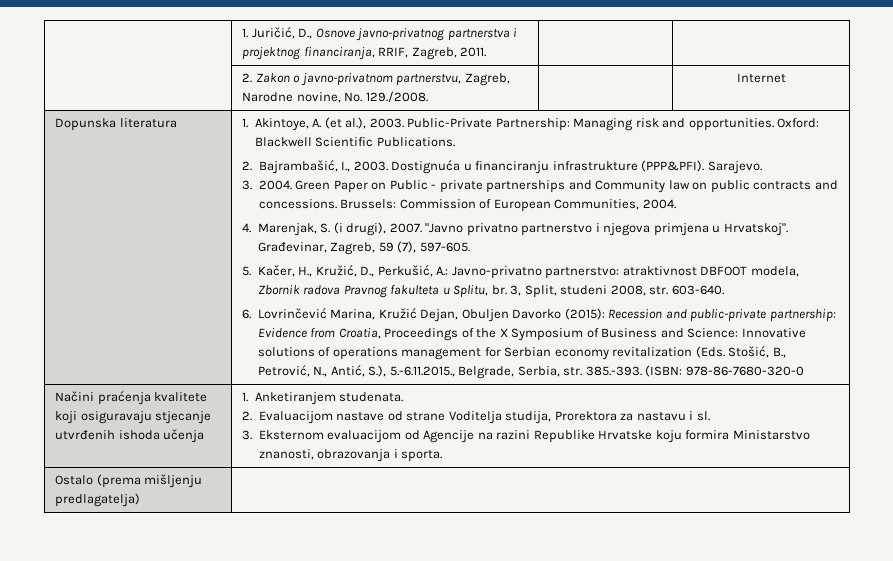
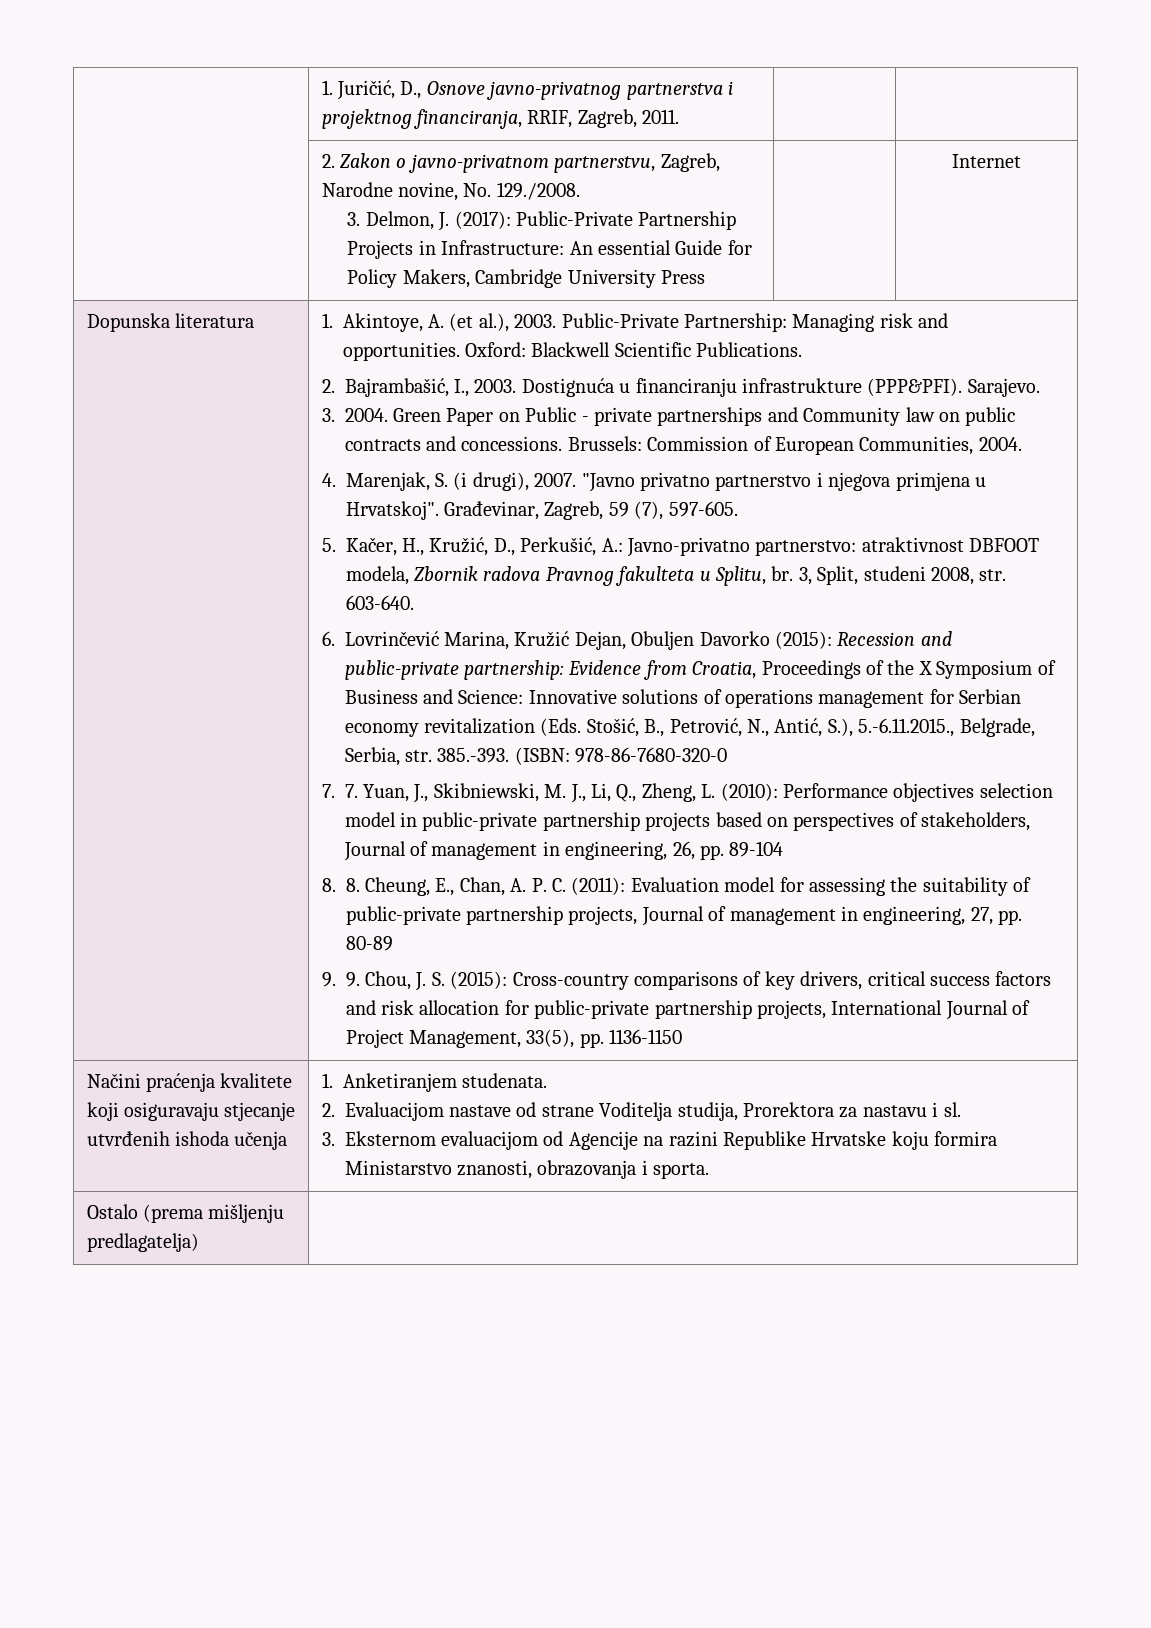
- | 2. Zakon o javno-privatnom partnerstvu, Zagreb, Narodne novine, No. 129./2008. | | Internet
+ | 2. Zakon o javno-privatnom partnerstvu, Zagreb, Narodne novine, No. 129./2008.
+ 3. Delmon, J. (2017): Public-Private Partnership Projects in Infrastructure: An essential Guide for Policy Makers, Cambridge University Press | | Internet
+ 7. 7. Yuan, J., Skibniewski, M. J., Li, Q., Zheng, L. (2010): Performance objectives selection model in public-private partnership projects based on perspectives of stakeholders, Journal of management in engineering, 26, pp. 89-104
+ 8. 8. Cheung, E., Chan, A. P. C. (2011): Evaluation model for assessing the suitability of public-private partnership projects, Journal of management in engineering, 27, pp. 80-89
+ 9. 9. Chou, J. S. (2015): Cross-country comparisons of key drivers, critical success factors and risk allocation for public-private partnership projects, International Journal of Project Management, 33(5), pp. 1136-1150

